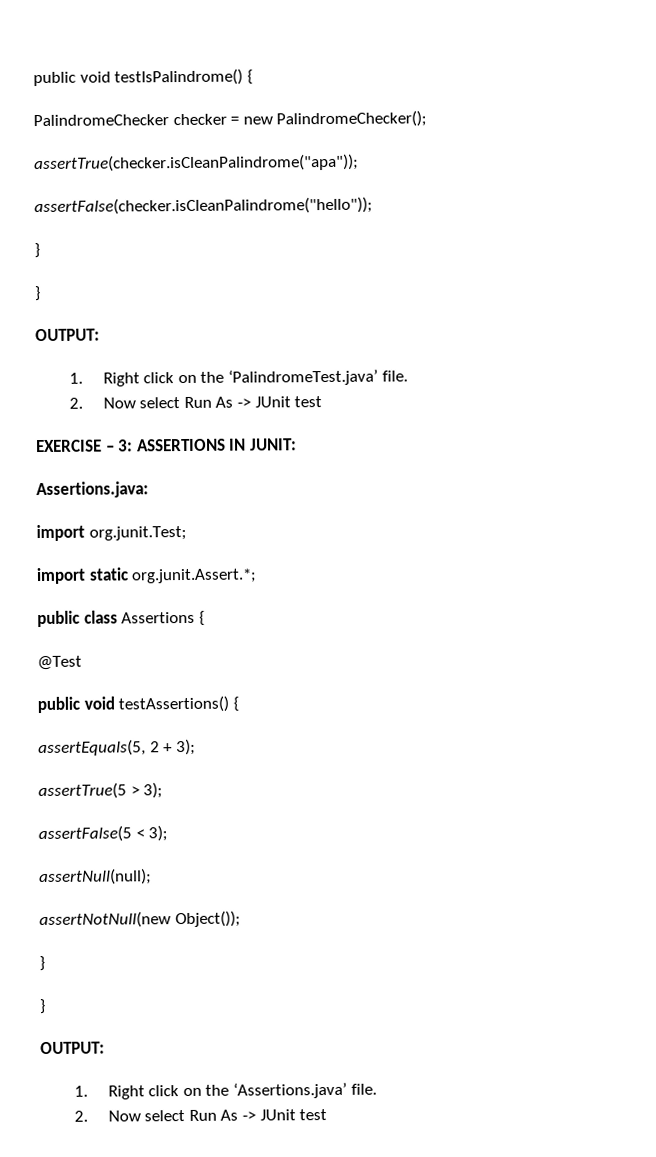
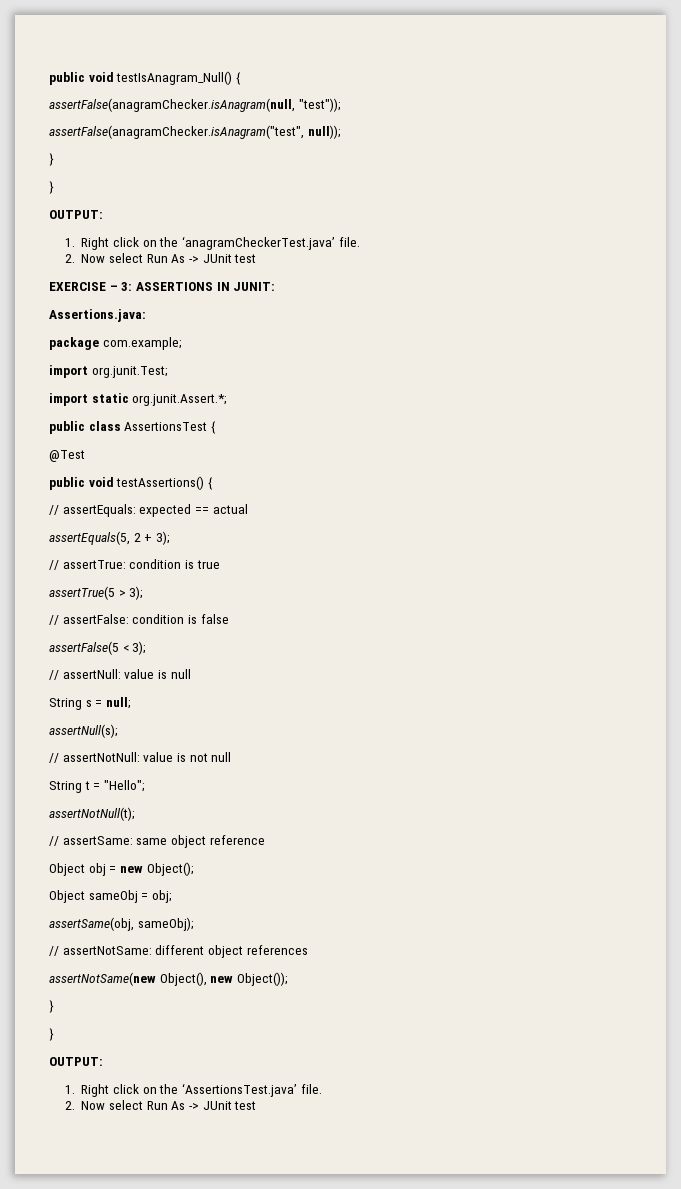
- public void testIsPalindrome() {
- PalindromeChecker checker = new PalindromeChecker();
- assertTrue(checker.isCleanPalindrome("apa"));
- assertFalse(checker.isCleanPalindrome("hello"));
+ public void testIsAnagram_Null() {
+ assertFalse(anagramChecker.isAnagram(null, "test"));
+ assertFalse(anagramChecker.isAnagram("test", null));
  }
  }
  OUTPUT:
- 1. Right click on the ‘PalindromeTest.java’ file.
+ 1. Right click on the ‘anagramCheckerTest.java’ file.
+ package com.example;
- public class Assertions {
+ public class AssertionsTest {
+ // assertEquals: expected == actual
+ // assertTrue: condition is true
  assertTrue(5 > 3);
+ // assertFalse: condition is false
  assertFalse(5 < 3);
- assertNull(null);
- assertNotNull(new Object());
+ // assertNull: value is null
+ String s = null;
+ assertNull(s);
+ // assertNotNull: value is not null
+ String t = "Hello";
+ assertNotNull(t);
+ // assertSame: same object reference
+ Object obj = new Object();
+ Object sameObj = obj;
+ assertSame(obj, sameObj);
+ // assertNotSame: different object references
+ assertNotSame(new Object(), new Object());
- 1. Right click on the ‘Assertions.java’ file.
+ 1. Right click on the ‘AssertionsTest.java’ file.

